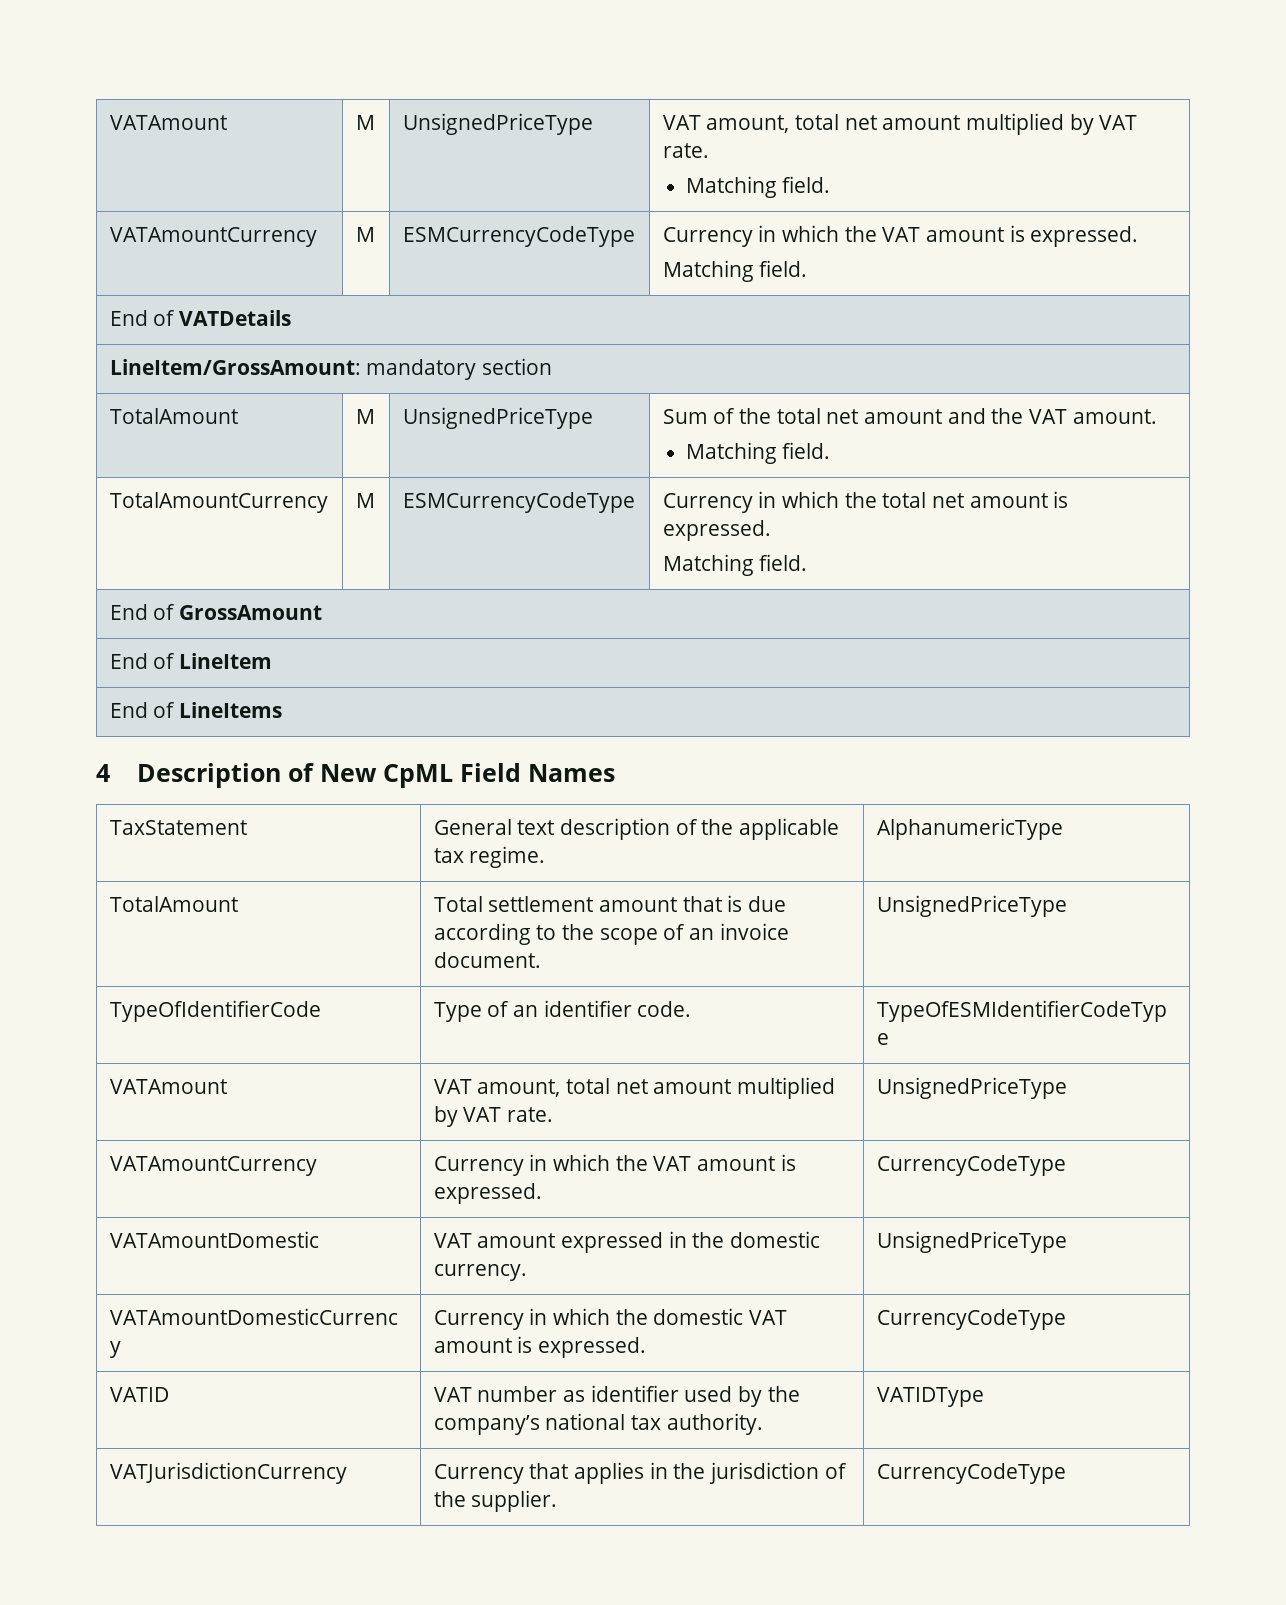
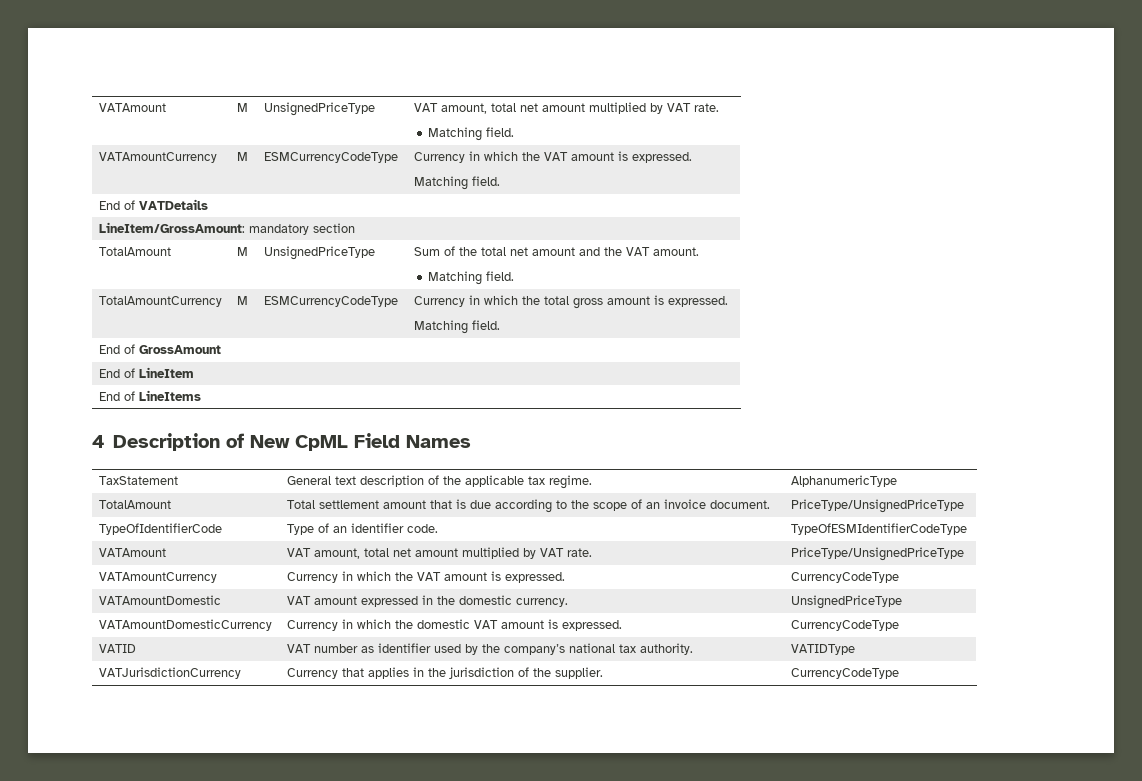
- TotalAmountCurrency | M | ESMCurrencyCodeType | Currency in which the total net amount is expressed.
+ TotalAmountCurrency | M | ESMCurrencyCodeType | Currency in which the total gross amount is expressed.
- TotalAmount | Total settlement amount that is due according to the scope of an invoice document. | UnsignedPriceType
+ TotalAmount | Total settlement amount that is due according to the scope of an invoice document. | PriceType/UnsignedPriceType
- VATAmount | VAT amount, total net amount multiplied by VAT rate. | UnsignedPriceType
+ VATAmount | VAT amount, total net amount multiplied by VAT rate. | PriceType/UnsignedPriceType

